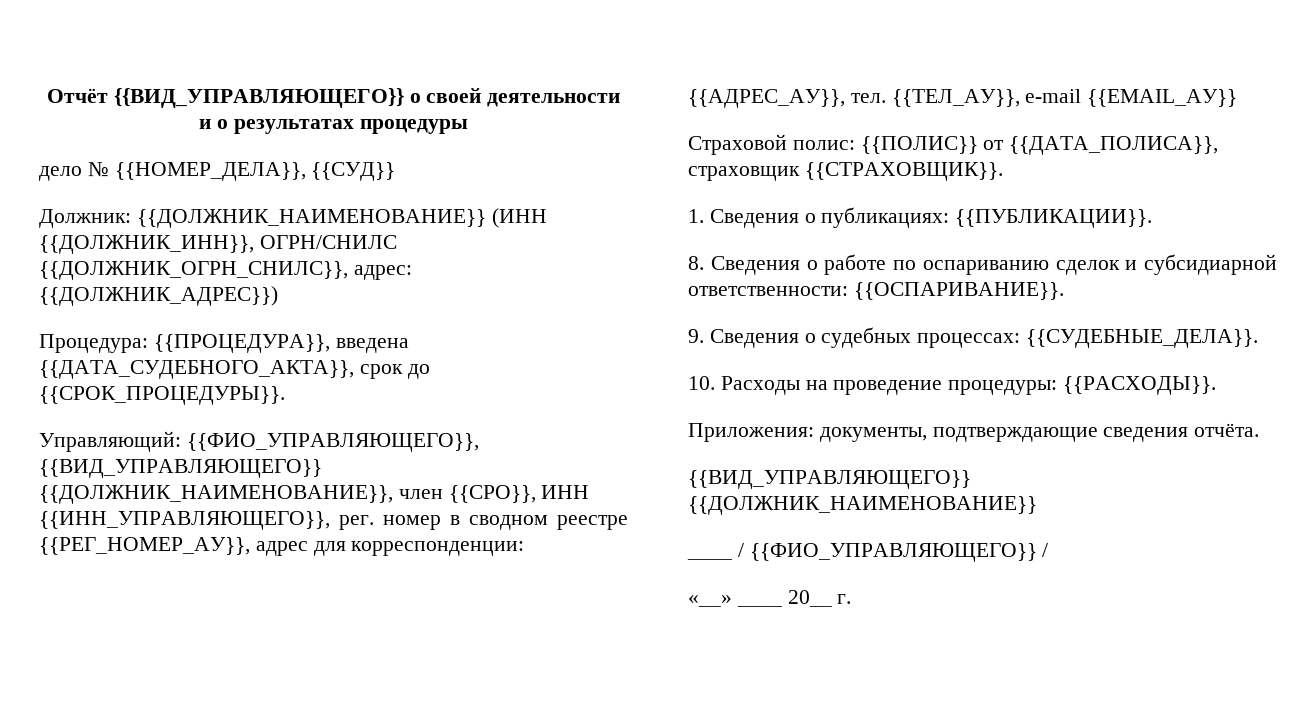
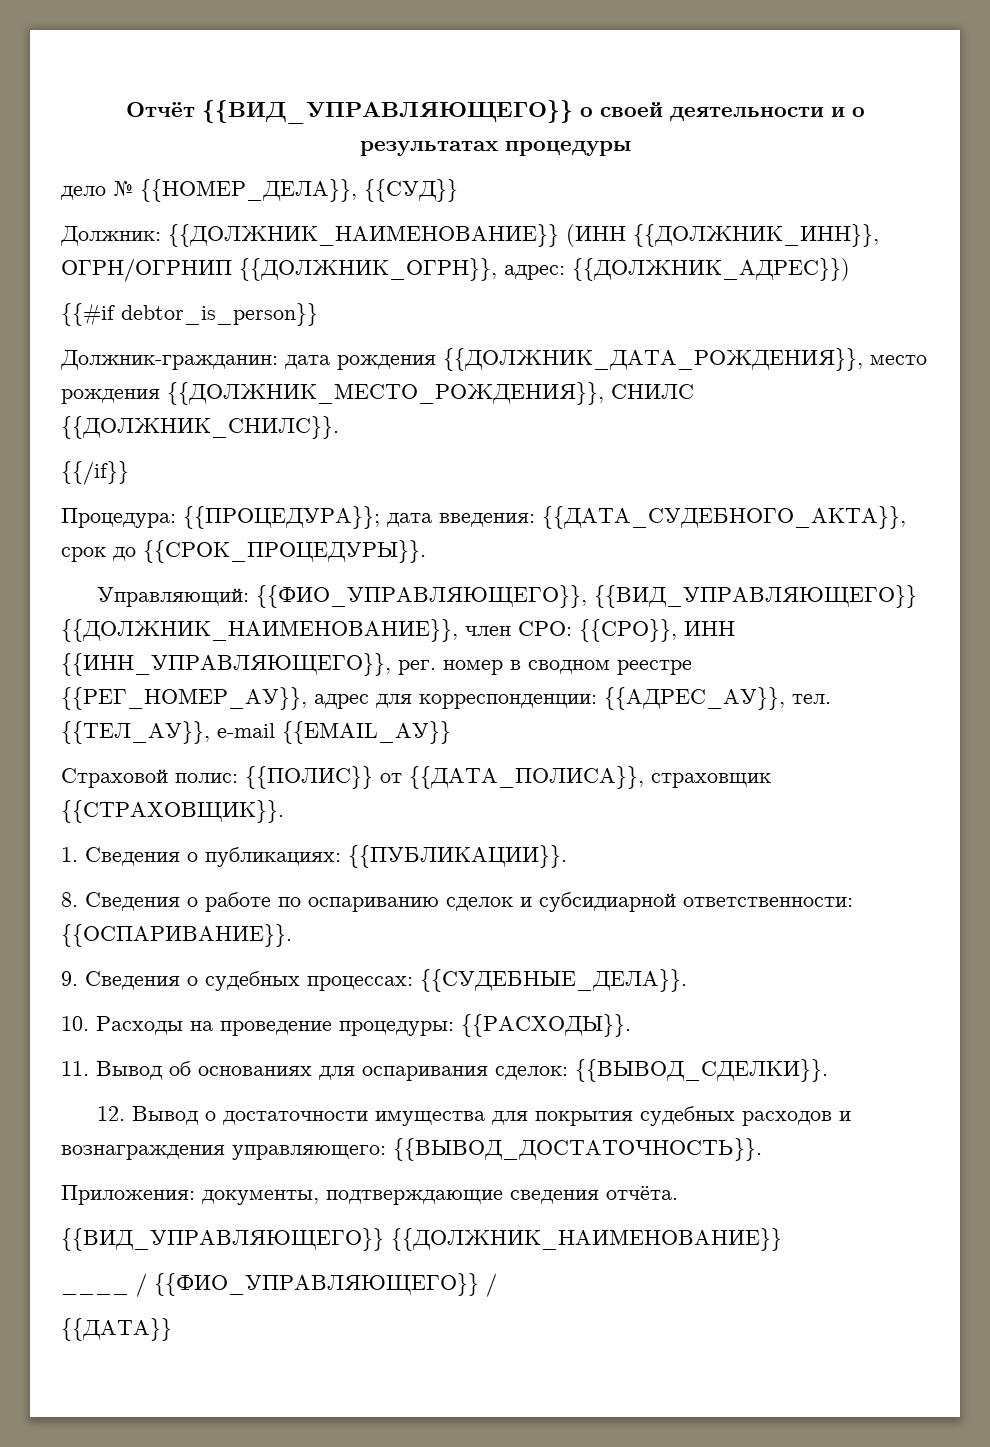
- Должник: {{ДОЛЖНИК_НАИМЕНОВАНИЕ}} (ИНН {{ДОЛЖНИК_ИНН}}, ОГРН/СНИЛС {{ДОЛЖНИК_ОГРН_СНИЛС}}, адрес: {{ДОЛЖНИК_АДРЕС}})
+ Должник: {{ДОЛЖНИК_НАИМЕНОВАНИЕ}} (ИНН {{ДОЛЖНИК_ИНН}}, ОГРН/ОГРНИП {{ДОЛЖНИК_ОГРН}}, адрес: {{ДОЛЖНИК_АДРЕС}})
- Процедура: {{ПРОЦЕДУРА}}, введена {{ДАТА_СУДЕБНОГО_АКТА}}, срок до {{СРОК_ПРОЦЕДУРЫ}}.
+ {{#if debtor_is_person}}
+ Должник-гражданин: дата рождения {{ДОЛЖНИК_ДАТА_РОЖДЕНИЯ}}, место рождения {{ДОЛЖНИК_МЕСТО_РОЖДЕНИЯ}}, СНИЛС {{ДОЛЖНИК_СНИЛС}}.
+ {{/if}}
+ Процедура: {{ПРОЦЕДУРА}}; дата введения: {{ДАТА_СУДЕБНОГО_АКТА}}, срок до {{СРОК_ПРОЦЕДУРЫ}}.
- Управляющий: {{ФИО_УПРАВЛЯЮЩЕГО}}, {{ВИД_УПРАВЛЯЮЩЕГО}} {{ДОЛЖНИК_НАИМЕНОВАНИЕ}}, член {{СРО}}, ИНН {{ИНН_УПРАВЛЯЮЩЕГО}}, рег. номер в сводном реестре {{РЕГ_НОМЕР_АУ}}, адрес для корреспонденции: {{АДРЕС_АУ}}, тел.
+ Управляющий: {{ФИО_УПРАВЛЯЮЩЕГО}}, {{ВИД_УПРАВЛЯЮЩЕГО}} {{ДОЛЖНИК_НАИМЕНОВАНИЕ}}, член СРО: {{СРО}}, ИНН {{ИНН_УПРАВЛЯЮЩЕГО}}, рег. номер в сводном реестре {{РЕГ_НОМЕР_АУ}}, адрес для корреспонденции: {{АДРЕС_АУ}}, тел.
+ 11. Вывод об основаниях для оспаривания сделок: {{ВЫВОД_СДЕЛКИ}}.
+ 12. Вывод о достаточности имущества для покрытия судебных расходов и вознаграждения управляющего: {{ВЫВОД_ДОСТАТОЧНОСТЬ}}.
- «__» ____ 20__ г.
+ {{ДАТА}}

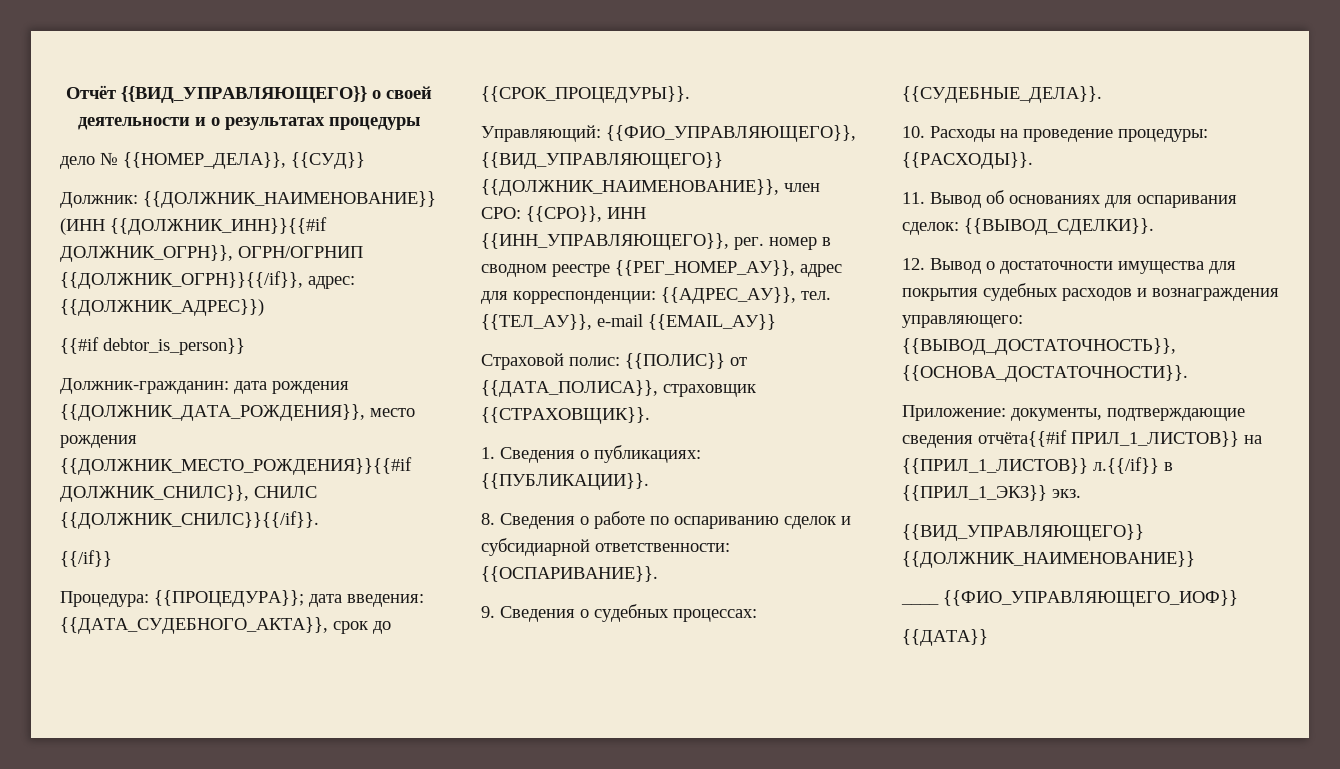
- Должник: {{ДОЛЖНИК_НАИМЕНОВАНИЕ}} (ИНН {{ДОЛЖНИК_ИНН}}, ОГРН/ОГРНИП {{ДОЛЖНИК_ОГРН}}, адрес: {{ДОЛЖНИК_АДРЕС}})
+ Должник: {{ДОЛЖНИК_НАИМЕНОВАНИЕ}} (ИНН {{ДОЛЖНИК_ИНН}}{{#if ДОЛЖНИК_ОГРН}}, ОГРН/ОГРНИП {{ДОЛЖНИК_ОГРН}}{{/if}}, адрес: {{ДОЛЖНИК_АДРЕС}})
- Должник-гражданин: дата рождения {{ДОЛЖНИК_ДАТА_РОЖДЕНИЯ}}, место рождения {{ДОЛЖНИК_МЕСТО_РОЖДЕНИЯ}}, СНИЛС {{ДОЛЖНИК_СНИЛС}}.
+ Должник-гражданин: дата рождения {{ДОЛЖНИК_ДАТА_РОЖДЕНИЯ}}, место рождения {{ДОЛЖНИК_МЕСТО_РОЖДЕНИЯ}}{{#if ДОЛЖНИК_СНИЛС}}, СНИЛС {{ДОЛЖНИК_СНИЛС}}{{/if}}.
- 12. Вывод о достаточности имущества для покрытия судебных расходов и вознаграждения управляющего: {{ВЫВОД_ДОСТАТОЧНОСТЬ}}.
- Приложения: документы, подтверждающие сведения отчёта.
+ 12. Вывод о достаточности имущества для покрытия судебных расходов и вознаграждения управляющего: {{ВЫВОД_ДОСТАТОЧНОСТЬ}}, {{ОСНОВА_ДОСТАТОЧНОСТИ}}.
+ Приложение: документы, подтверждающие сведения отчёта{{#if ПРИЛ_1_ЛИСТОВ}} на {{ПРИЛ_1_ЛИСТОВ}} л.{{/if}} в {{ПРИЛ_1_ЭКЗ}} экз.
- ____ / {{ФИО_УПРАВЛЯЮЩЕГО}} /
+ ____ {{ФИО_УПРАВЛЯЮЩЕГО_ИОФ}}

